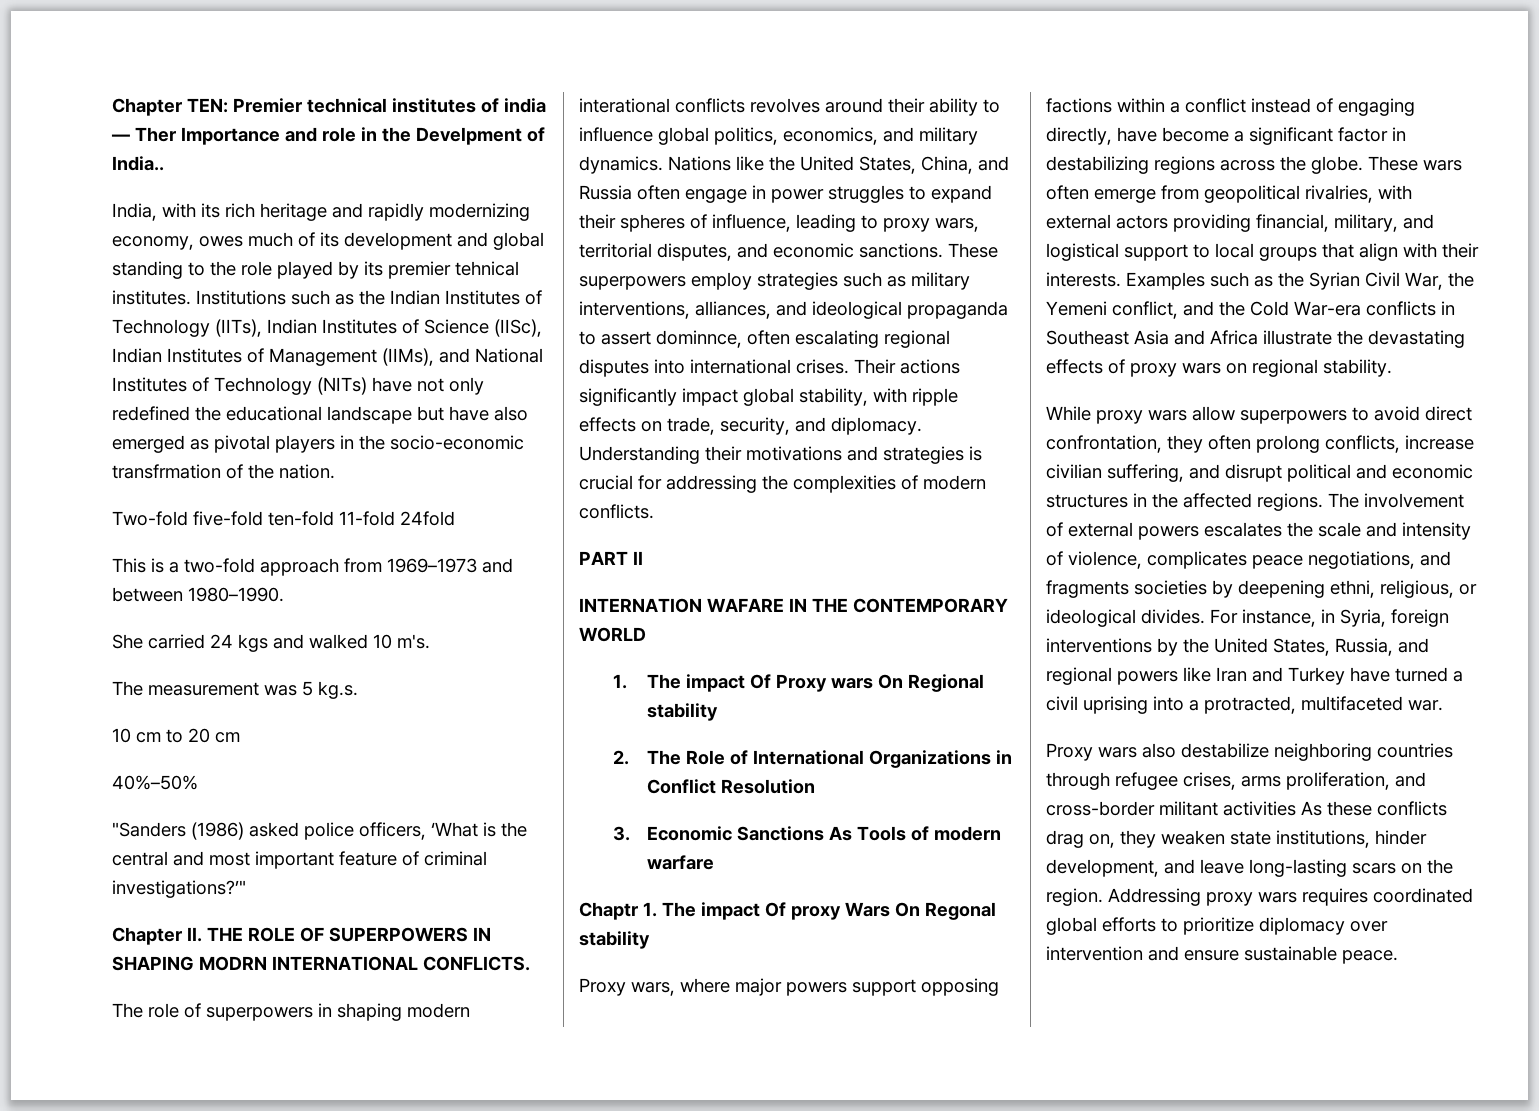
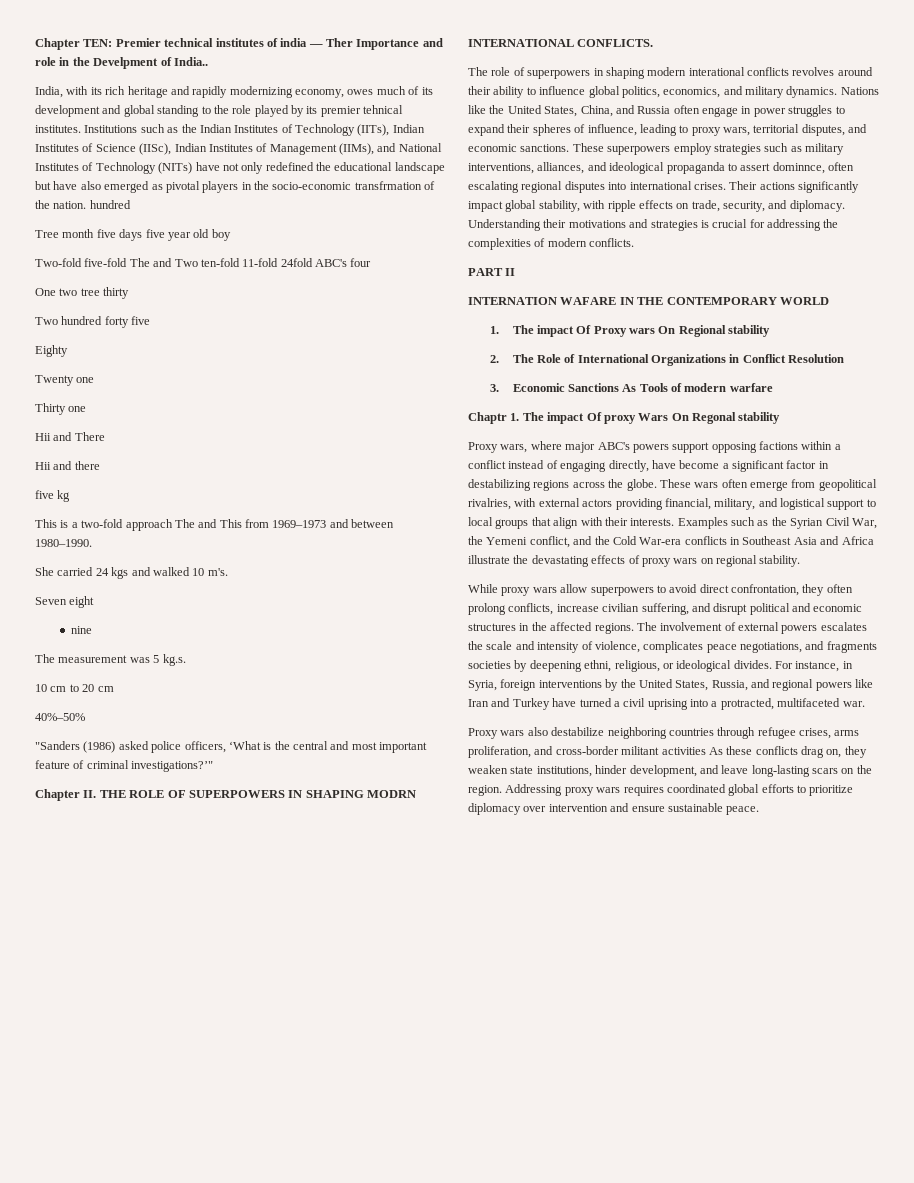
- Institutions such as the Indian Institutes of Technology (IITs), Indian Institutes of Science (IISc), Indian Institutes of Management (IIMs), and National Institutes of Technology (NITs) have not only redefined the educational landscape but have also emerged as pivotal players in the socio-economic transfrmation of the nation.
+ Institutions such as the Indian Institutes of Technology (IITs), Indian Institutes of Science (IISc), Indian Institutes of Management (IIMs), and National Institutes of Technology (NITs) have not only redefined the educational landscape but have also emerged as pivotal players in the socio-economic transfrmation of the nation. hundred
+ Tree month five days five year old boy
- Two-fold five-fold ten-fold 11-fold 24fold
+ Two-fold five-fold The and Two ten-fold 11-fold 24fold ABC's four
+ One two tree thirty
+ Two hundred forty five
+ Eighty
+ Twenty one
+ Thirty one
+ Hii and There
+ Hii and there
+ five kg
- This is a two-fold approach from 1969–1973 and between 1980–1990.
+ This is a two-fold approach The and This from 1969–1973 and between 1980–1990.
+ Seven eight
+ nine
- Proxy wars, where major powers support opposing factions within a conflict instead of engaging directly, have become a significant factor in destabilizing regions across the globe.
+ Proxy wars, where major ABC's powers support opposing factions within a conflict instead of engaging directly, have become a significant factor in destabilizing regions across the globe.

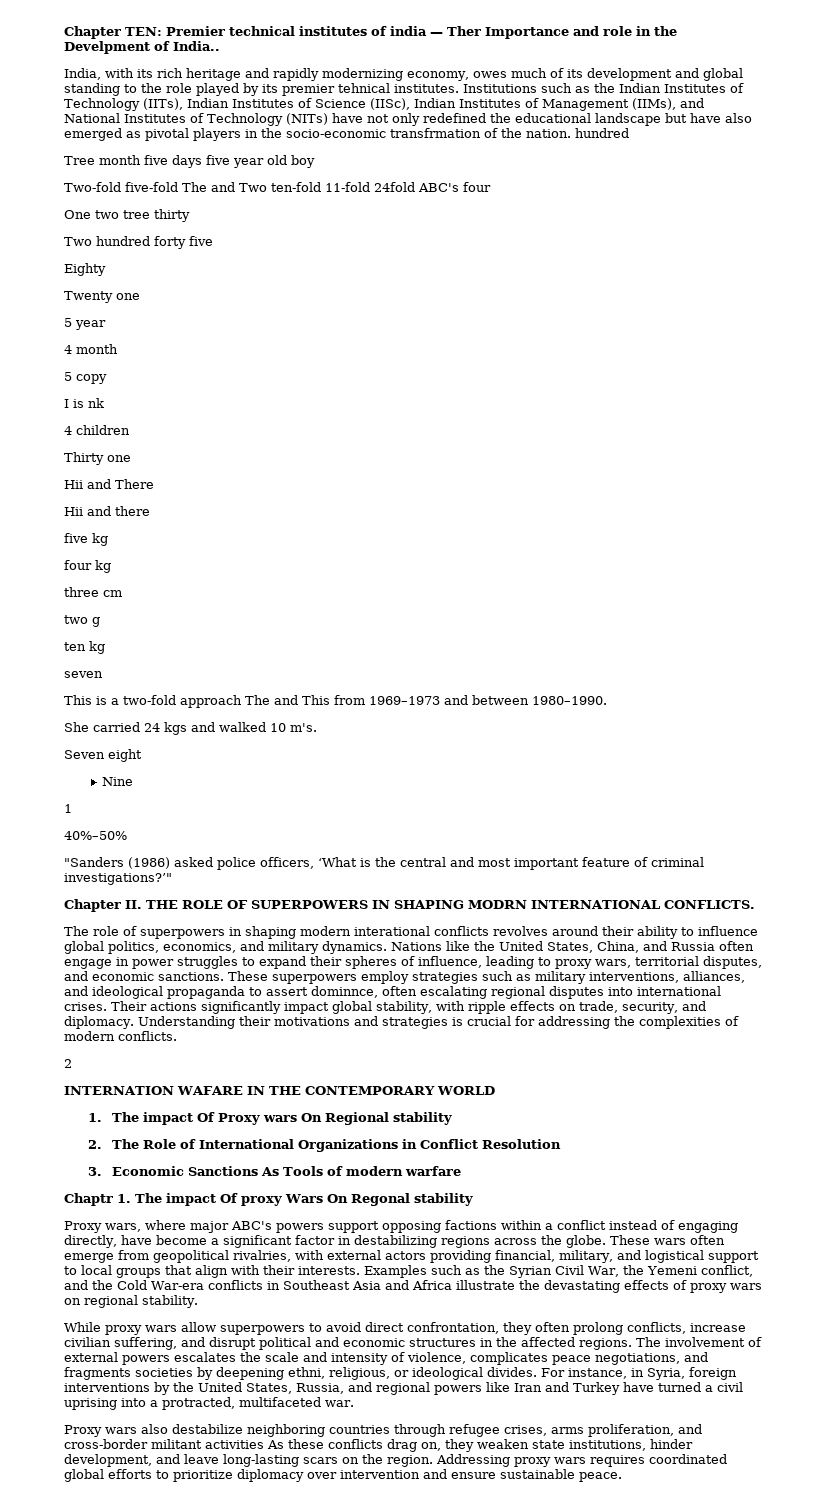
+ 5 year
+ 4 month
+ 5 copy
+ I is nk
+ 4 children
+ four kg
+ three cm
+ two g
+ ten kg
+ seven
- nine
- The measurement was 5 kg.s.
- 10 cm to 20 cm
+ Nine
+ 1
- PART II
+ 2

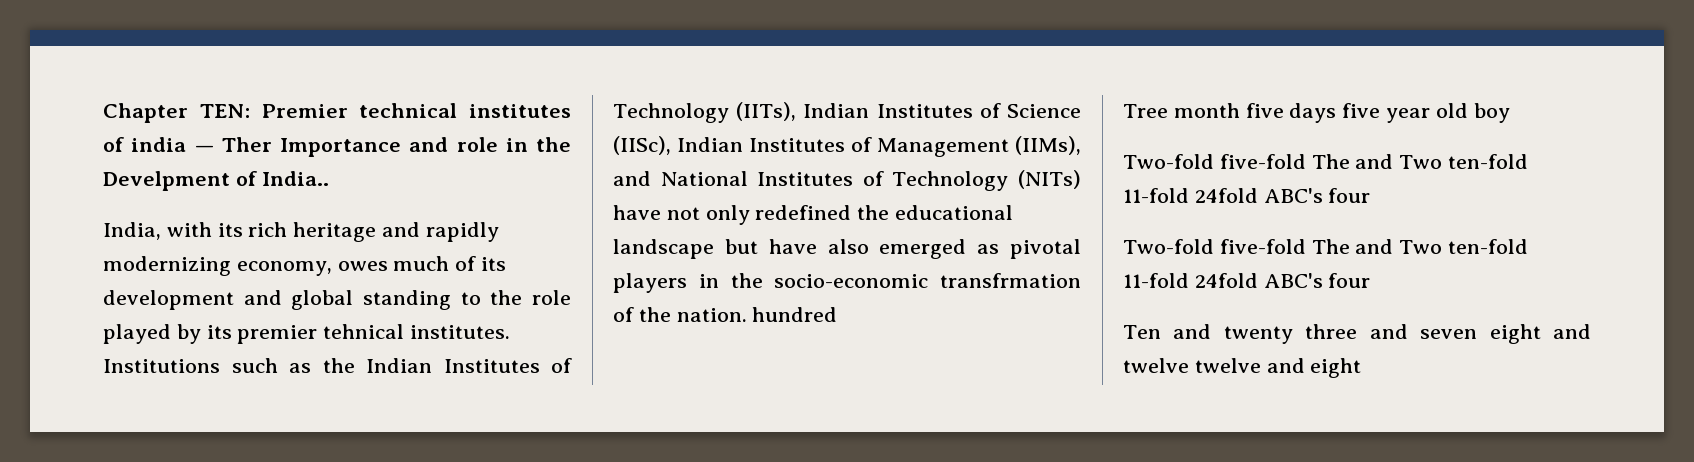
  Tree month five days five year old boy
  Two-fold five-fold The and Two ten-fold 11-fold 24fold ABC's four
- One two tree thirty
- Two hundred forty five
- Eighty
- Twenty one
- 5 year
- 4 month
- 5 copy
- I is nk
- 4 children
- Thirty one
- Hii and There
- Hii and there
- five kg
- four kg
- three cm
- two g
- ten kg
- seven
- This is a two-fold approach The and This from 1969–1973 and between 1980–1990.
- She carried 24 kgs and walked 10 m's.
- Seven eight
- Nine
- 1
- 40%–50%
- "Sanders (1986) asked police officers, ‘What is the central and most important feature of criminal investigations?’"
- Chapter II. THE ROLE OF SUPERPOWERS IN SHAPING MODRN INTERNATIONAL CONFLICTS.
- The role of superpowers in shaping modern interational conflicts revolves around their ability to influence global politics, economics, and military dynamics. Nations like the United States, China, and Russia often engage in power struggles to expand their spheres of influence, leading to proxy wars, territorial disputes, and economic sanctions. These superpowers employ strategies such as military interventions, alliances, and ideological propaganda to assert dominnce, often escalating regional disputes into international crises. Their actions significantly impact global stability, with ripple effects on trade, security, and diplomacy. Understanding their motivations and strategies is crucial for addressing the complexities of modern conflicts.
- 2
- INTERNATION WAFARE IN THE CONTEMPORARY WORLD
- 1. The impact Of Proxy wars On Regional stability
- 2. The Role of International Organizations in Conflict Resolution
- 3. Economic Sanctions As Tools of modern warfare
- Chaptr 1. The impact Of proxy Wars On Regonal stability
- Proxy wars, where major ABC's powers support opposing factions within a conflict instead of engaging directly, have become a significant factor in destabilizing regions across the globe. These wars often emerge from geopolitical rivalries, with external actors providing financial, military, and logistical support to local groups that align with their interests. Examples such as the Syrian Civil War, the Yemeni conflict, and the Cold War-era conflicts in Southeast Asia and Africa illustrate the devastating effects of proxy wars on regional stability.
- While proxy wars allow superpowers to avoid direct confrontation, they often prolong conflicts, increase civilian suffering, and disrupt political and economic structures in the affected regions. The involvement of external powers escalates the scale and intensity of violence, complicates peace negotiations, and fragments societies by deepening ethni, religious, or ideological divides. For instance, in Syria, foreign interventions by the United States, Russia, and regional powers like Iran and Turkey have turned a civil uprising into a protracted, multifaceted war.
- Proxy wars also destabilize neighboring countries through refugee crises, arms proliferation, and cross-border militant activities As these conflicts drag on, they weaken state institutions, hinder development, and leave long-lasting scars on the region. Addressing proxy wars requires coordinated global efforts to prioritize diplomacy over intervention and ensure sustainable peace.
+ Two-fold five-fold The and Two ten-fold 11-fold 24fold ABC's four
+ Ten and twenty three and seven eight and twelve twelve and eight

